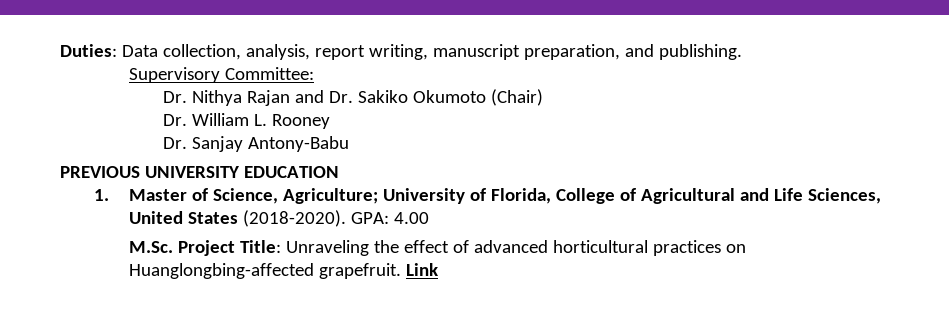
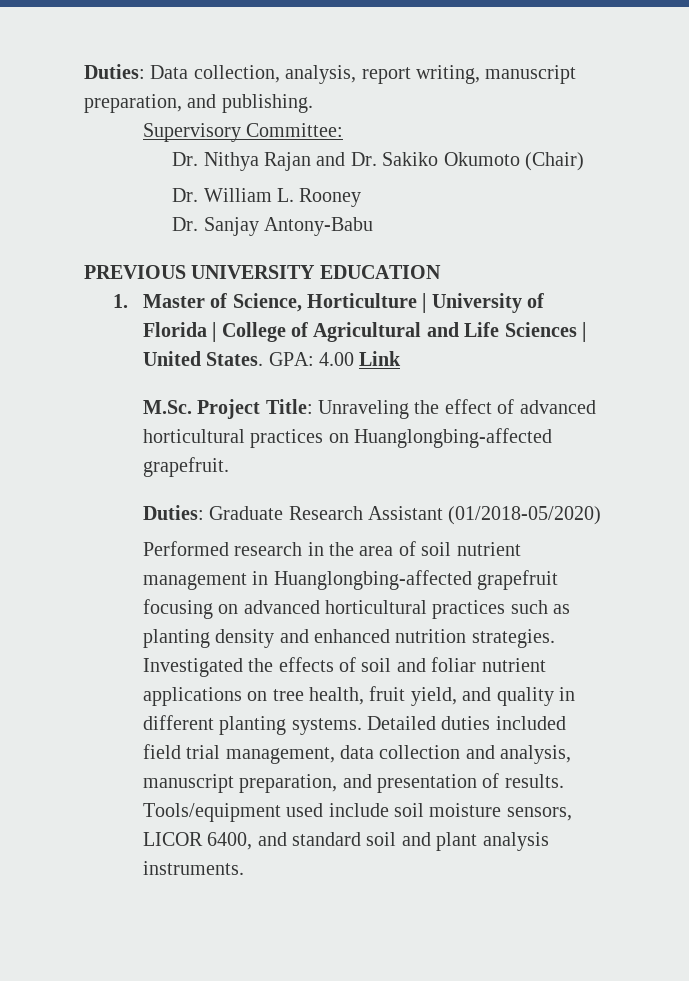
- 1. Master of Science, Agriculture; University of Florida, College of Agricultural and Life Sciences, United States (2018-2020).
+ 1. Master of Science, Horticulture | University of Florida | College of Agricultural and Life Sciences | United States.
- GPA: 4.00
+ GPA: 4.00 Link
- M.Sc. Project Title: Unraveling the effect of advanced horticultural practices on Huanglongbing-affected grapefruit. Link
+ M.Sc. Project Title: Unraveling the effect of advanced horticultural practices on Huanglongbing-affected grapefruit.
+ Duties: Graduate Research Assistant (01/2018-05/2020)
+ Performed research in the area of soil nutrient management in Huanglongbing-affected grapefruit focusing on advanced horticultural practices such as planting density and enhanced nutrition strategies. Investigated the effects of soil and foliar nutrient applications on tree health, fruit yield, and quality in different planting systems. Detailed duties included field trial management, data collection and analysis, manuscript preparation, and presentation of results. Tools/equipment used include soil moisture sensors, LICOR 6400, and standard soil and plant analysis instruments.

